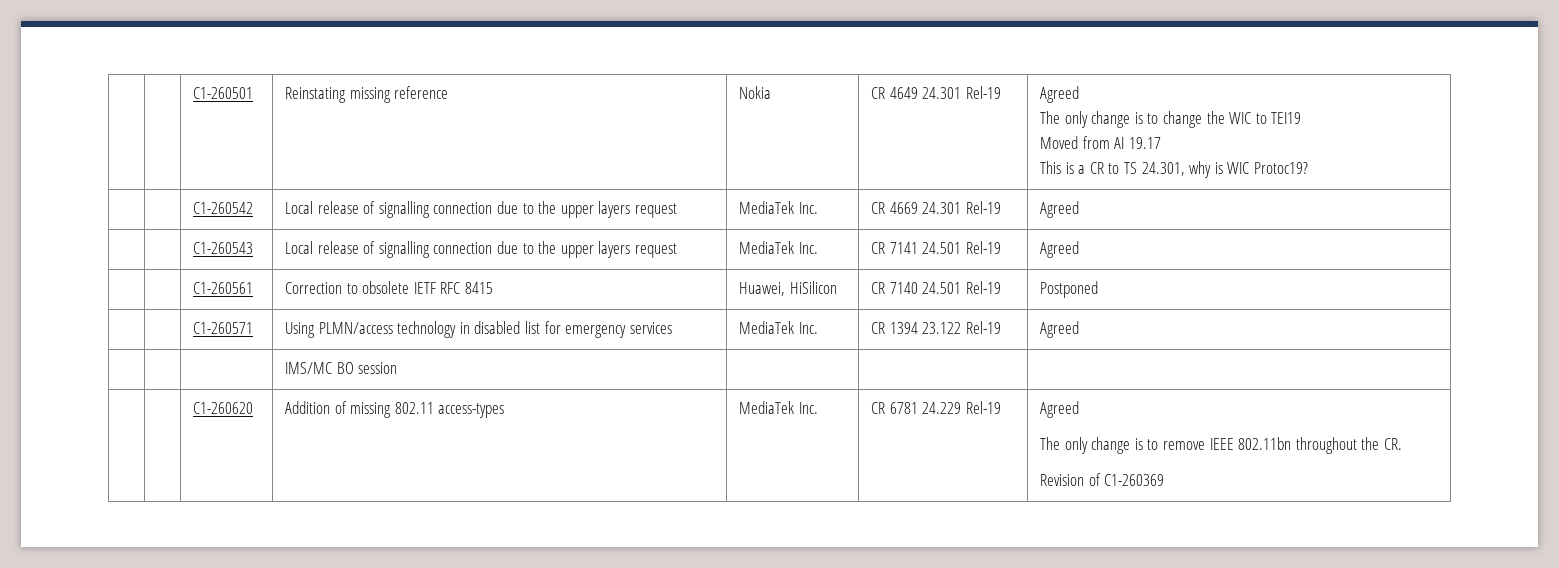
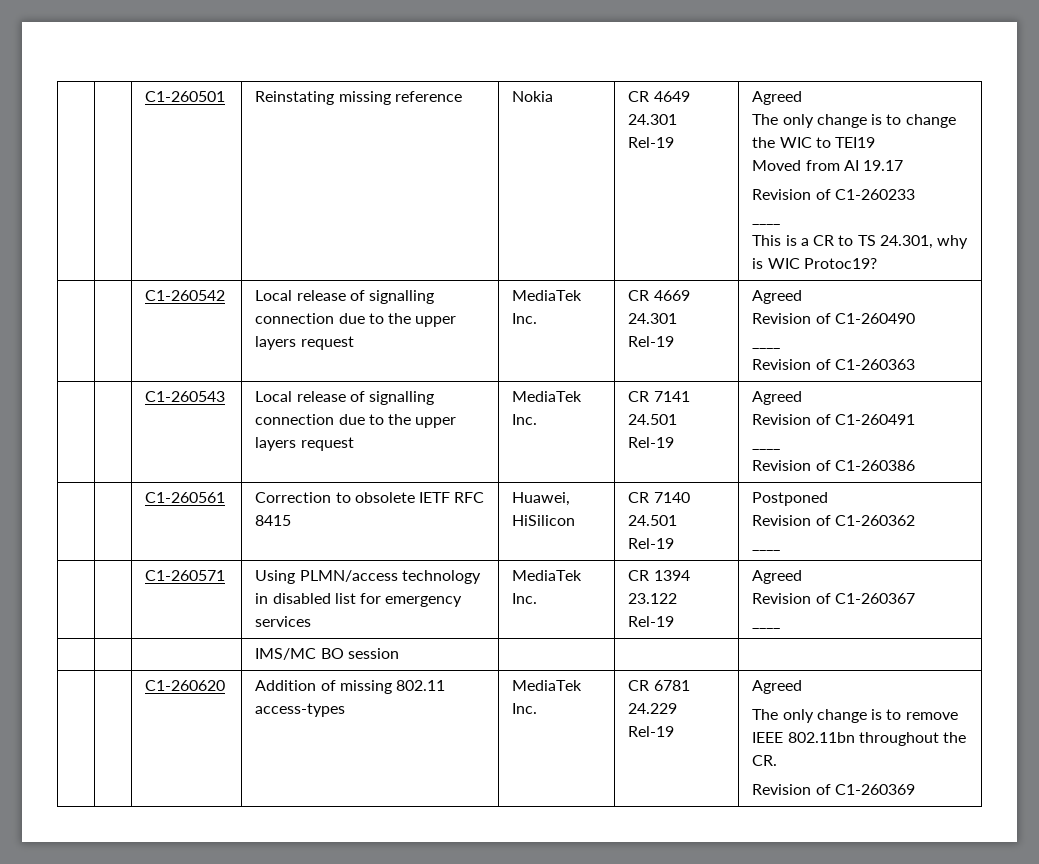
  | | C1-260501 | Reinstating missing reference | Nokia | CR 4649 24.301 Rel-19 | Agreed
  The only change is to change the WIC to TEI19
  Moved from AI 19.17
+ Revision of C1-260233
+ ____
  | | C1-260542 | Local release of signalling connection due to the upper layers request | MediaTek Inc. | CR 4669 24.301 Rel-19 | Agreed
+ Revision of C1-260490
+ ____
+ Revision of C1-260363
  | | C1-260543 | Local release of signalling connection due to the upper layers request | MediaTek Inc. | CR 7141 24.501 Rel-19 | Agreed
+ Revision of C1-260491
+ ____
+ Revision of C1-260386
  | | C1-260561 | Correction to obsolete IETF RFC 8415 | Huawei, HiSilicon | CR 7140 24.501 Rel-19 | Postponed
+ Revision of C1-260362
+ ____
  | | C1-260571 | Using PLMN/access technology in disabled list for emergency services | MediaTek Inc. | CR 1394 23.122 Rel-19 | Agreed
+ Revision of C1-260367
+ ____

